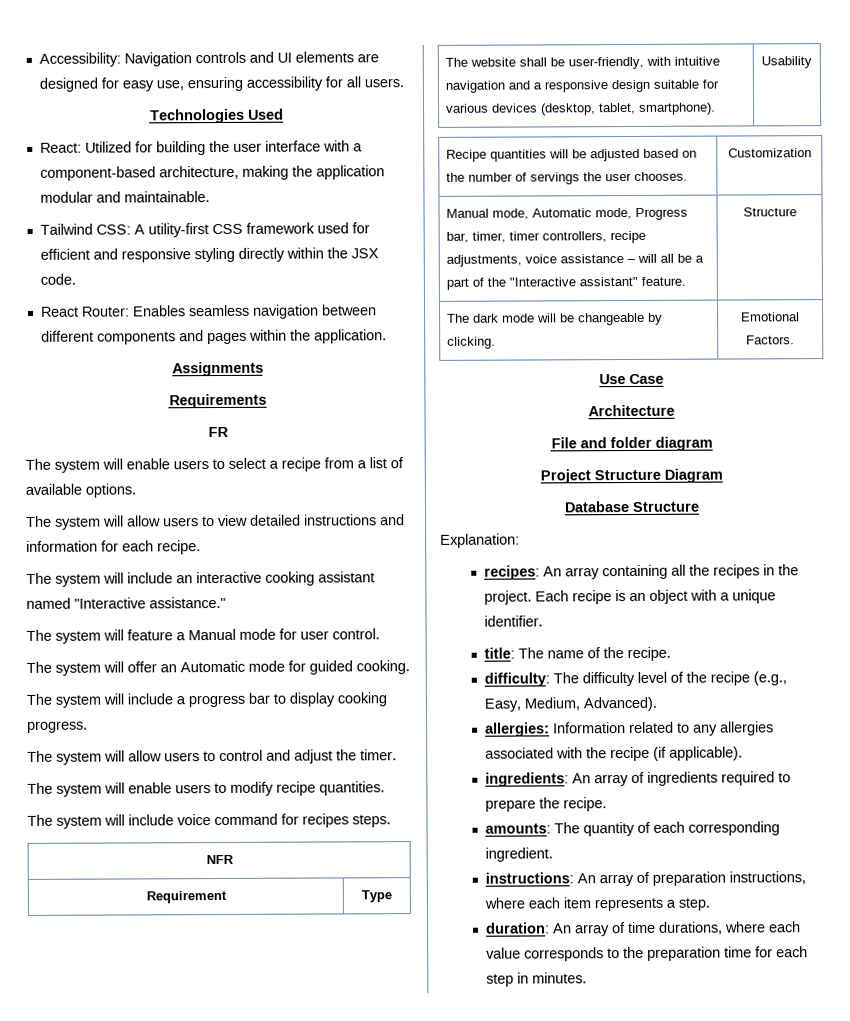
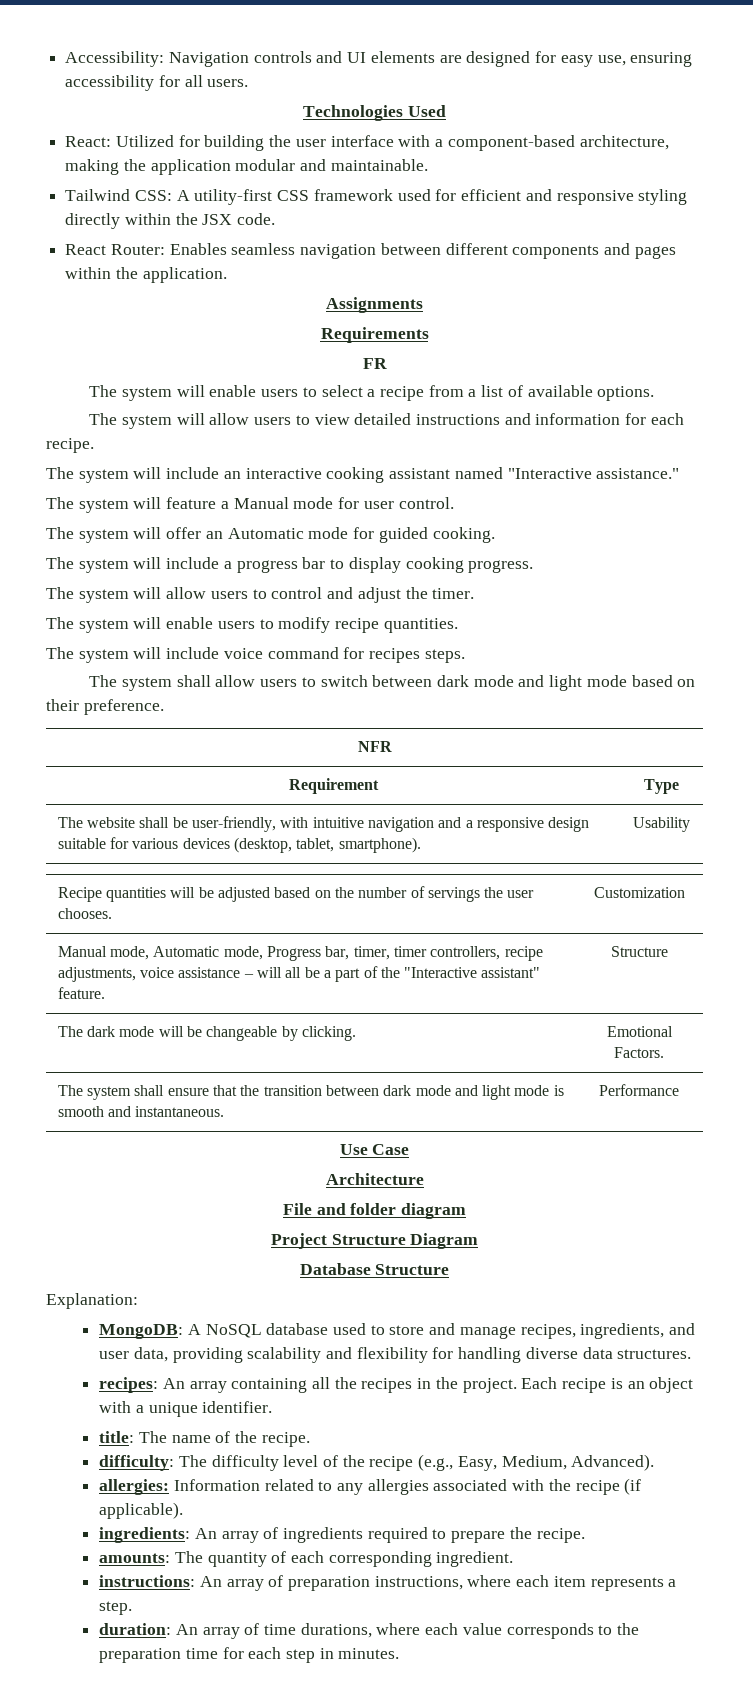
+ The system shall allow users to switch between dark mode and light mode based on their preference.
+ The system shall ensure that the transition between dark mode and light mode is smooth and instantaneous. | Performance
+ MongoDB: A NoSQL database used to store and manage recipes, ingredients, and user data, providing scalability and flexibility for handling diverse data structures.

